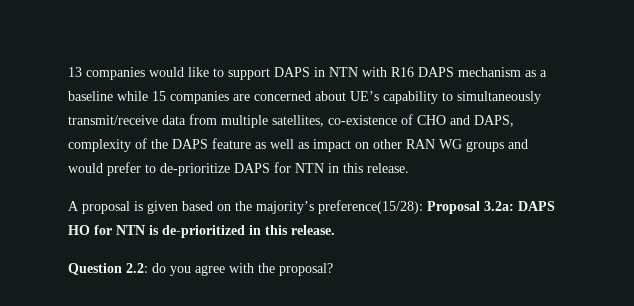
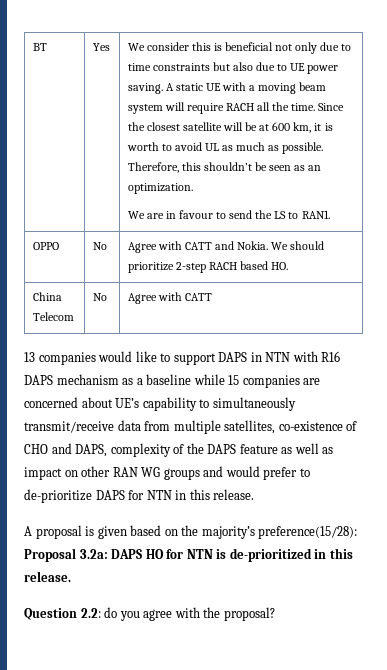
+ BT | Yes | We consider this is beneficial not only due to time constraints but also due to UE power saving. A static UE with a moving beam system will require RACH all the time. Since the closest satellite will be at 600 km, it is worth to avoid UL as much as possible. Therefore, this shouldn’t be seen as an optimization.
+ We are in favour to send the LS to RAN1.
+ OPPO | No | Agree with CATT and Nokia. We should prioritize 2-step RACH based HO.
+ China Telecom | No | Agree with CATT

